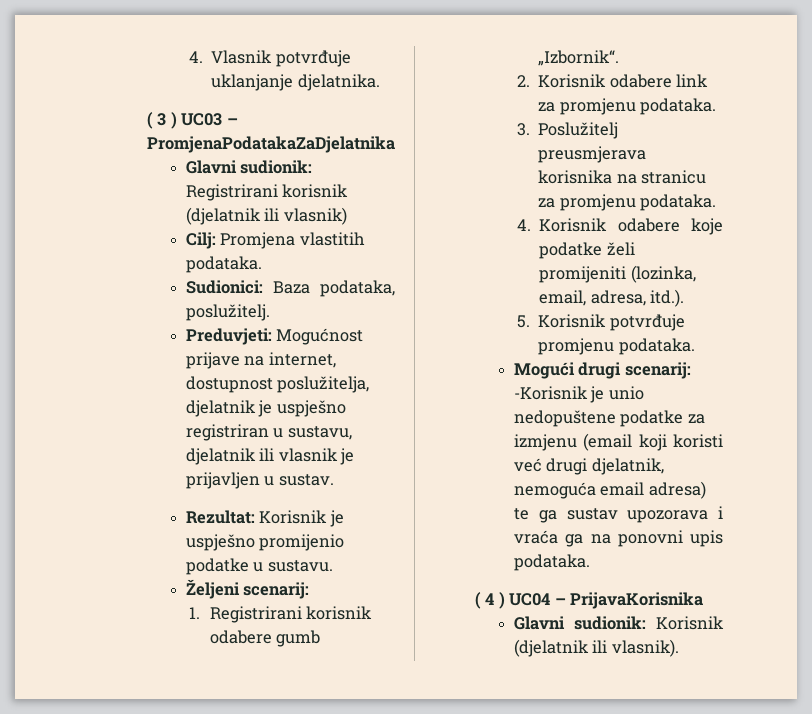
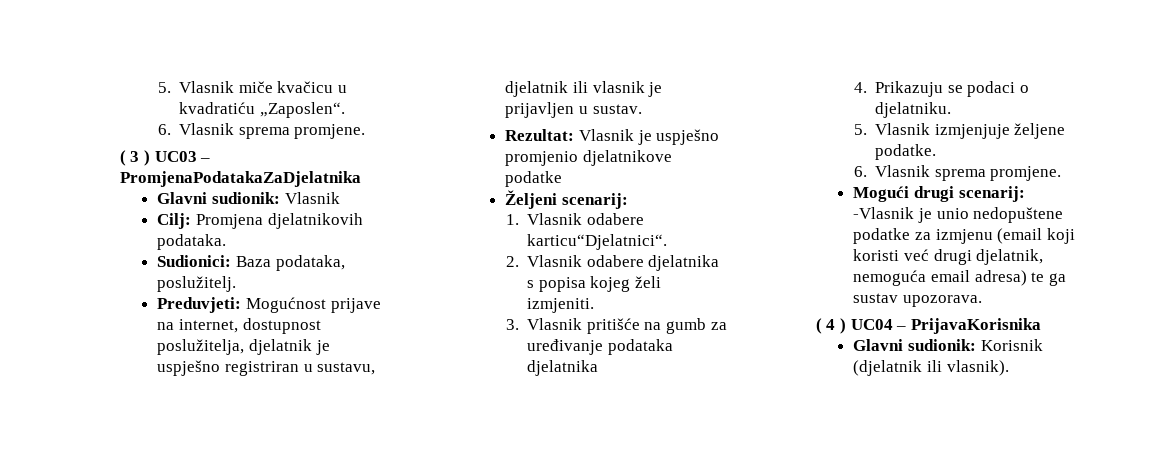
- 4. Vlasnik potvrđuje uklanjanje djelatnika.
+ 5. Vlasnik miče kvačicu u kvadratiću „Zaposlen“.
+ 6. Vlasnik sprema promjene.
- Glavni sudionik: Registrirani korisnik (djelatnik ili vlasnik)
+ Glavni sudionik: Vlasnik
- Cilj: Promjena vlastitih podataka.
+ Cilj: Promjena djelatnikovih podataka.
- Rezultat: Korisnik je uspješno promijenio podatke u sustavu.
+ Rezultat: Vlasnik je uspješno promjenio djelatnikove podatke
- 1. Registrirani korisnik odabere gumb „Izbornik“.
- 2. Korisnik odabere link za promjenu podataka.
- 3. Poslužitelj preusmjerava korisnika na stranicu za promjenu podataka.
- 4. Korisnik odabere koje podatke želi promijeniti (lozinka, email, adresa, itd.).
- 5. Korisnik potvrđuje promjenu podataka.
+ 1. Vlasnik odabere karticu“Djelatnici“.
+ 2. Vlasnik odabere djelatnika s popisa kojeg želi izmjeniti.
+ 3. Vlasnik pritišće na gumb za uređivanje podataka djelatnika
+ 4. Prikazuju se podaci o djelatniku.
+ 5. Vlasnik izmjenjuje željene podatke.
+ 6. Vlasnik sprema promjene.
- Mogući drugi scenarij: -Korisnik je unio nedopuštene podatke za izmjenu (email koji koristi već drugi djelatnik, nemoguća email adresa) te ga sustav upozorava i vraća ga na ponovni upis podataka.
+ Mogući drugi scenarij: -Vlasnik je unio nedopuštene podatke za izmjenu (email koji koristi već drugi djelatnik, nemoguća email adresa) te ga sustav upozorava.

